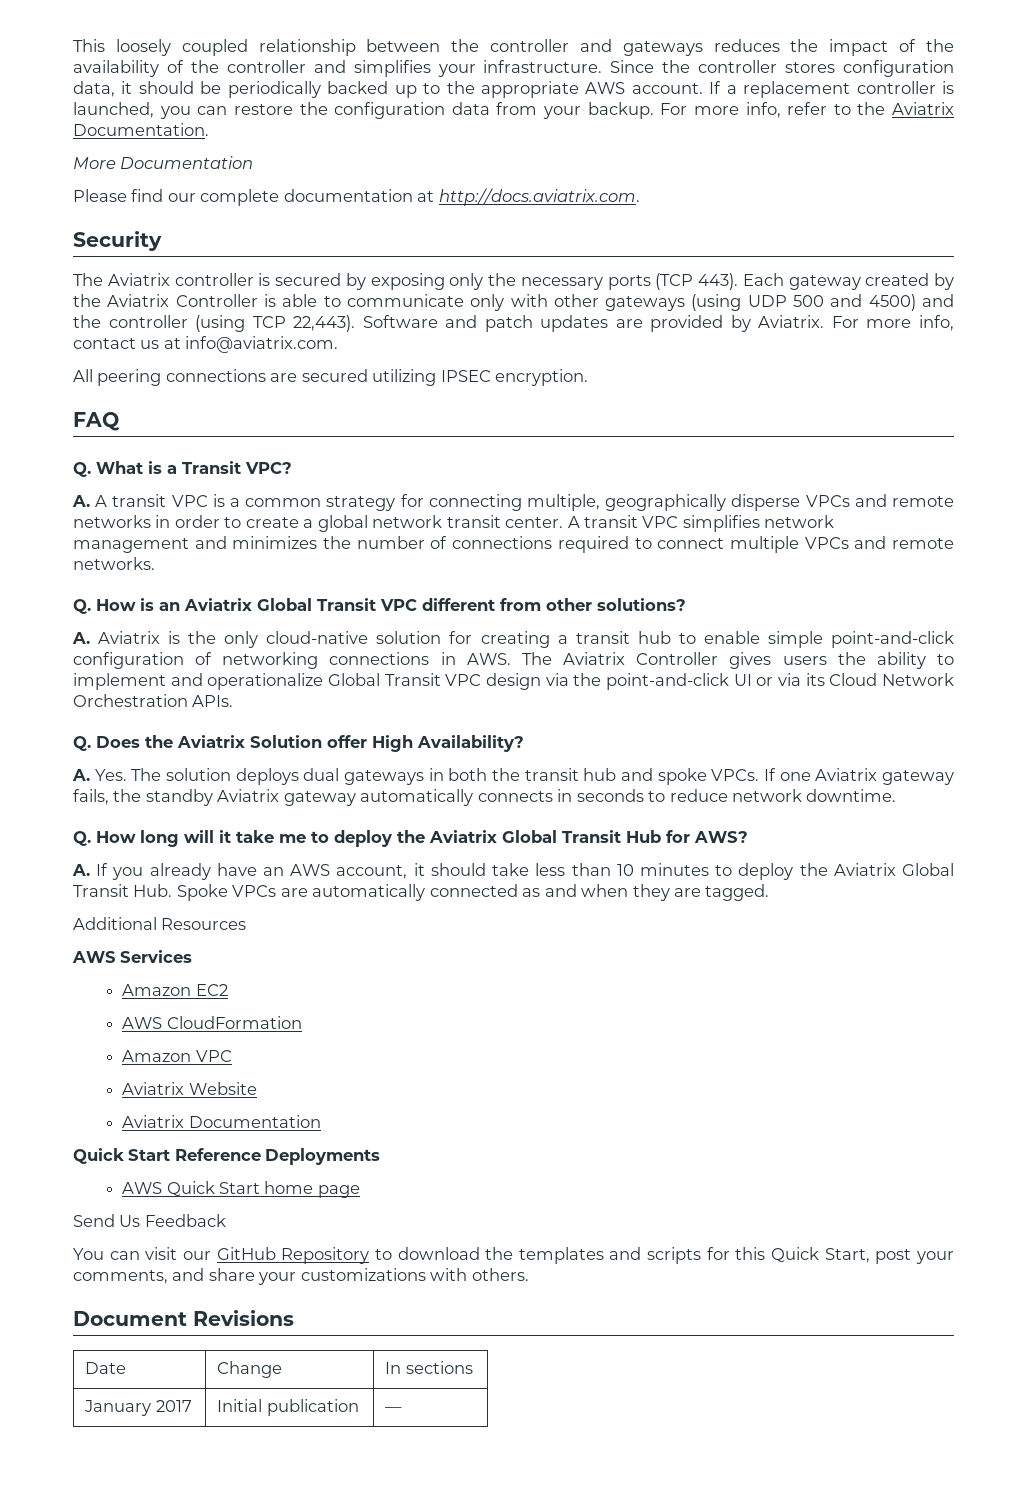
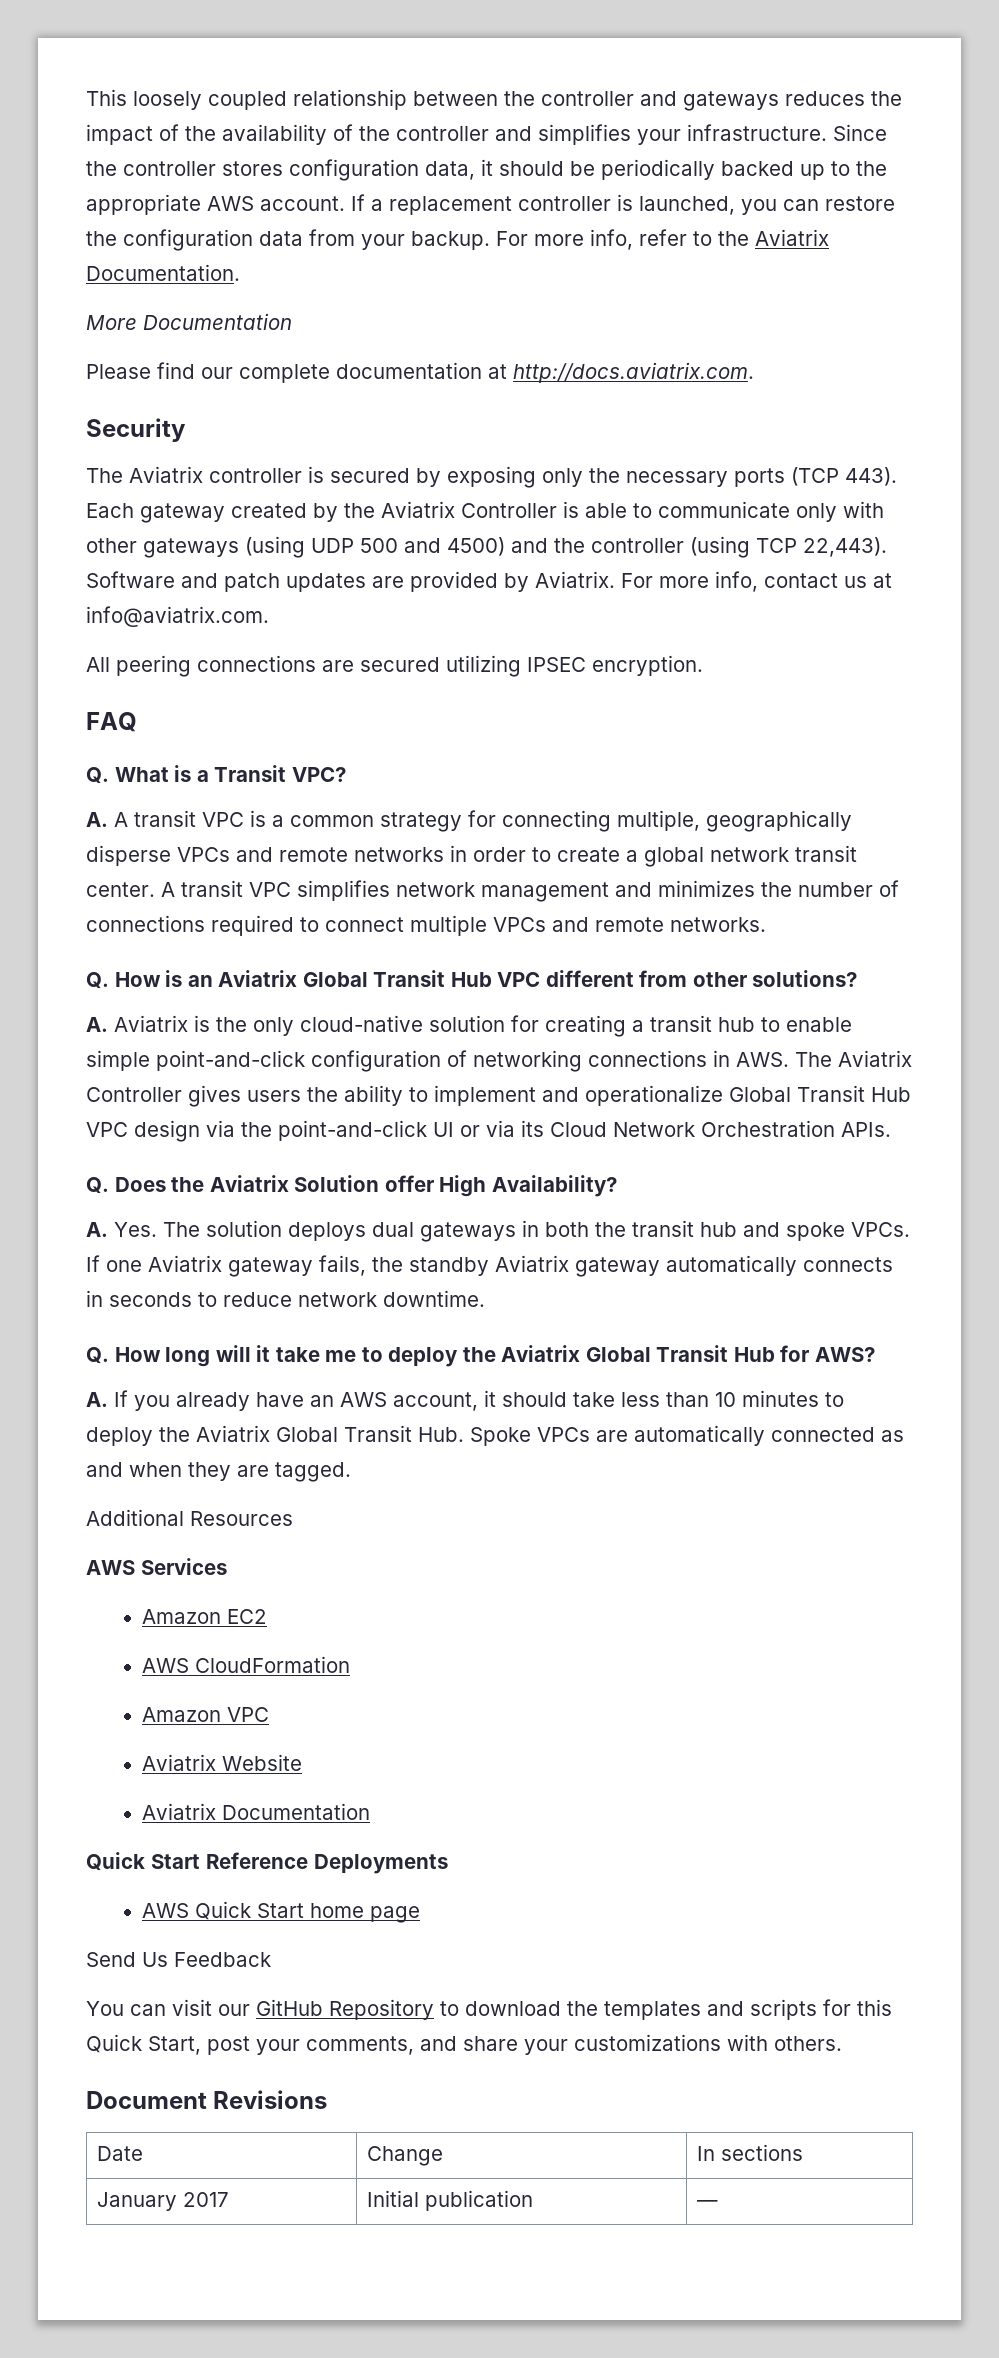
- Q. How is an Aviatrix Global Transit VPC different from other solutions?
+ Q. How is an Aviatrix Global Transit Hub VPC different from other solutions?
- A. Aviatrix is the only cloud-native solution for creating a transit hub to enable simple point-and-click configuration of networking connections in AWS. The Aviatrix Controller gives users the ability to implement and operationalize Global Transit VPC design via the point-and-click UI or via its Cloud Network Orchestration APIs.
+ A. Aviatrix is the only cloud-native solution for creating a transit hub to enable simple point-and-click configuration of networking connections in AWS. The Aviatrix Controller gives users the ability to implement and operationalize Global Transit Hub VPC design via the point-and-click UI or via its Cloud Network Orchestration APIs.

